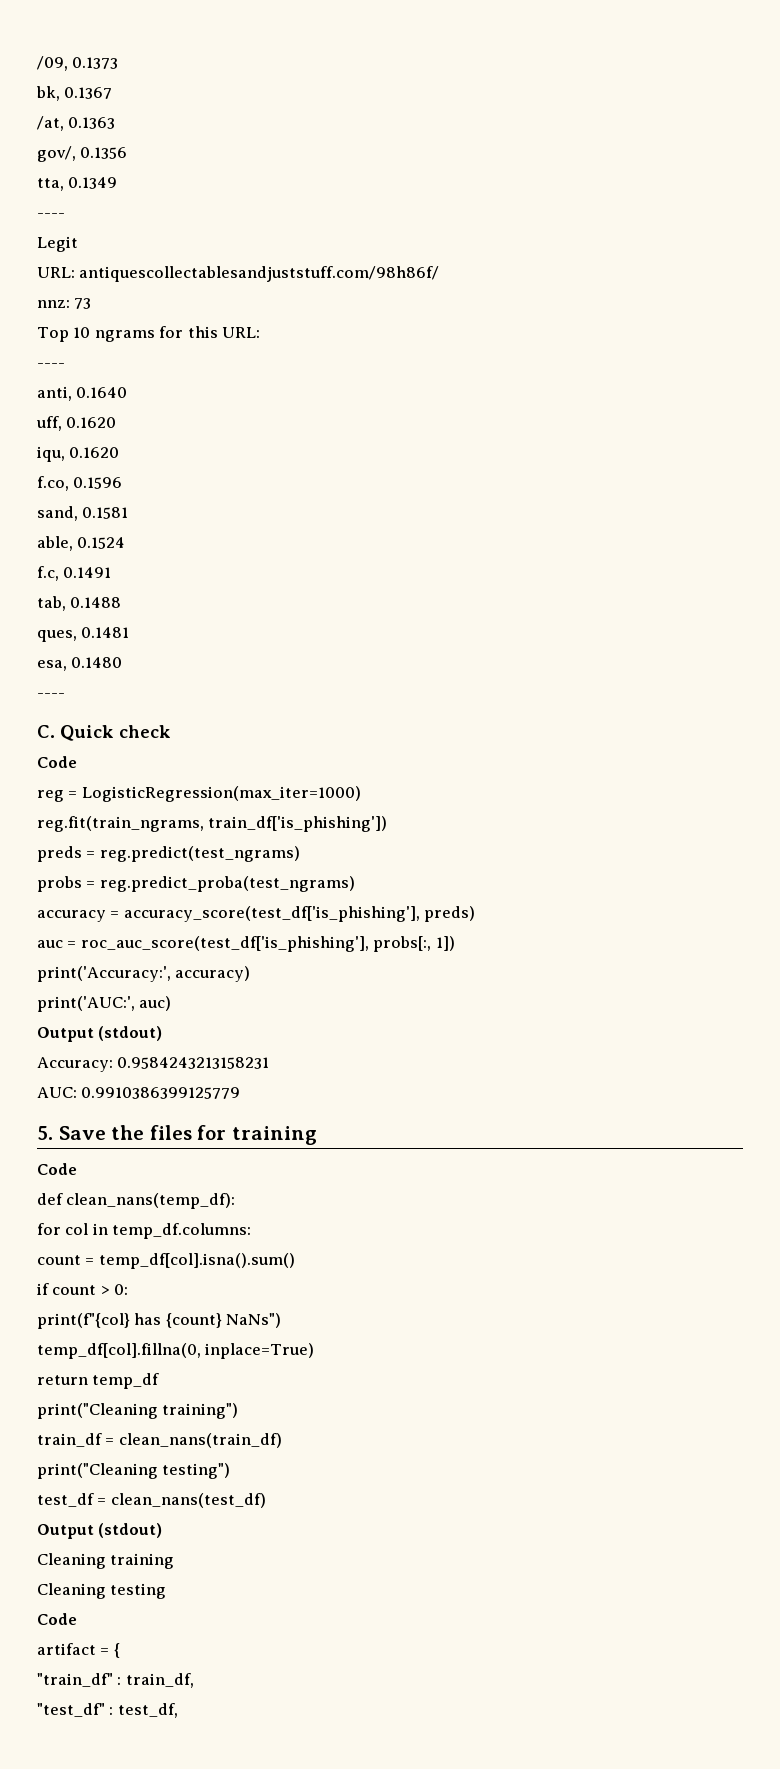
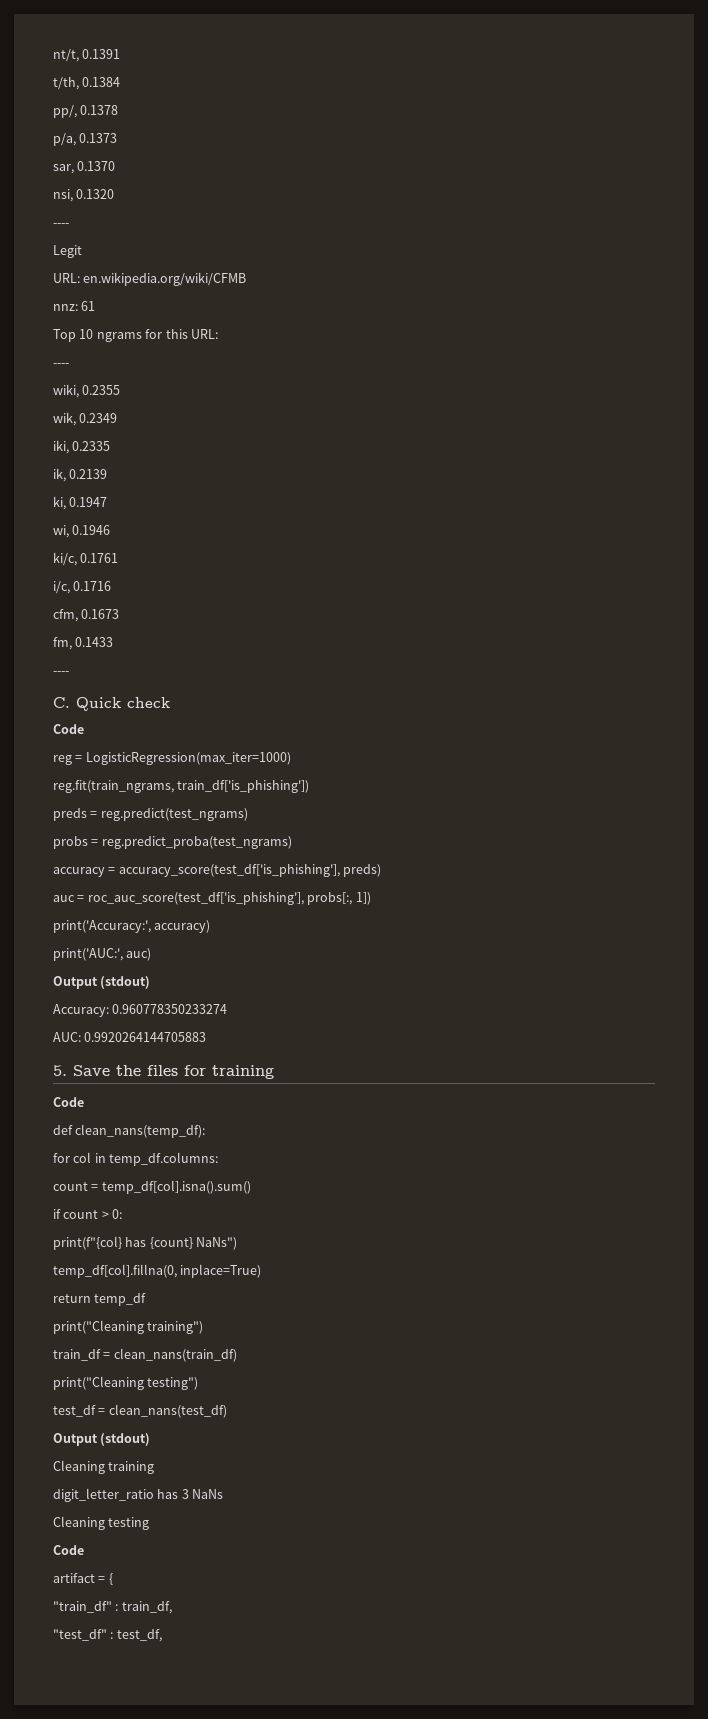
- /09, 0.1373
- bk, 0.1367
- /at, 0.1363
- gov/, 0.1356
- tta, 0.1349
+ nt/t, 0.1391
+ t/th, 0.1384
+ pp/, 0.1378
+ p/a, 0.1373
+ sar, 0.1370
+ nsi, 0.1320
- URL: antiquescollectablesandjuststuff.com/98h86f/
+ URL: en.wikipedia.org/wiki/CFMB
- nnz: 73
+ nnz: 61
- anti, 0.1640
- uff, 0.1620
- iqu, 0.1620
- f.co, 0.1596
- sand, 0.1581
- able, 0.1524
- f.c, 0.1491
- tab, 0.1488
- ques, 0.1481
- esa, 0.1480
+ wiki, 0.2355
+ wik, 0.2349
+ iki, 0.2335
+ ik, 0.2139
+ ki, 0.1947
+ wi, 0.1946
+ ki/c, 0.1761
+ i/c, 0.1716
+ cfm, 0.1673
+ fm, 0.1433
- Accuracy: 0.9584243213158231
+ Accuracy: 0.960778350233274
- AUC: 0.9910386399125779
+ AUC: 0.9920264144705883
+ digit_letter_ratio has 3 NaNs

